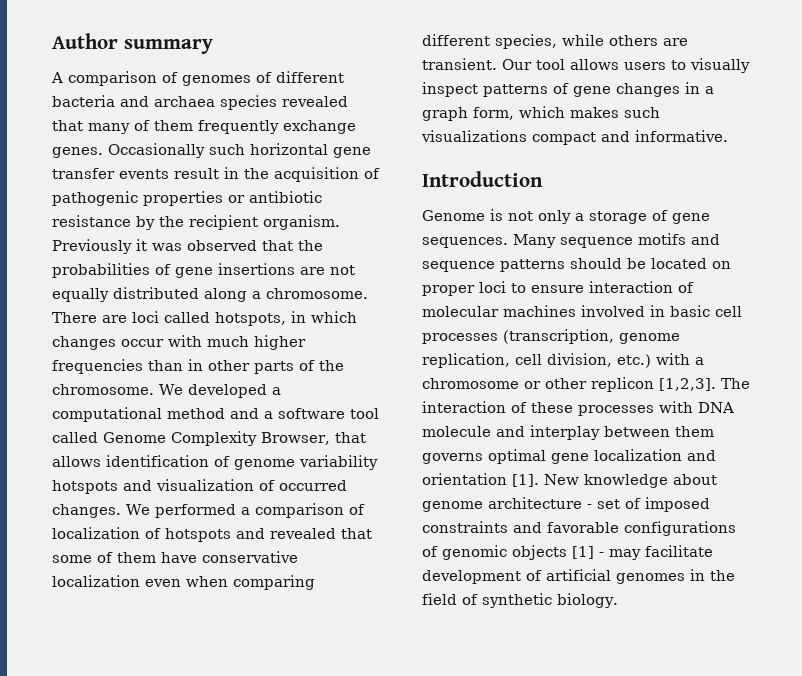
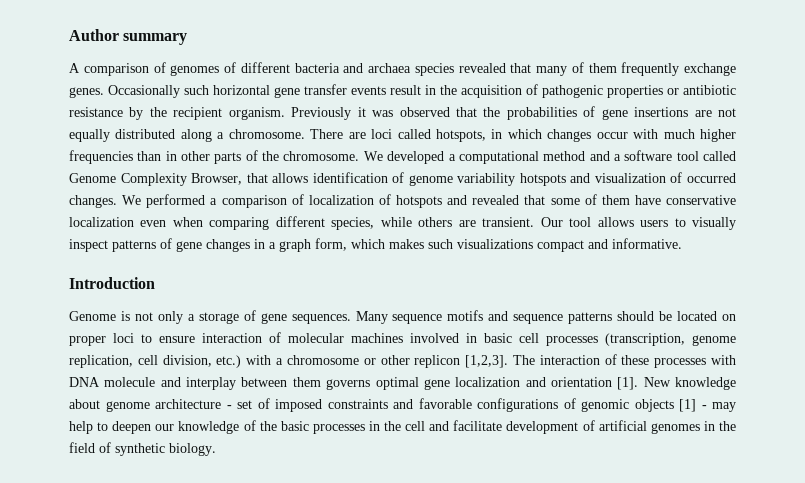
- New knowledge about genome architecture - set of imposed constraints and favorable configurations of genomic objects [1] - may facilitate development of artificial genomes in the field of synthetic biology.
+ New knowledge about genome architecture - set of imposed constraints and favorable configurations of genomic objects [1] - may help to deepen our knowledge of the basic processes in the cell and facilitate development of artificial genomes in the field of synthetic biology.

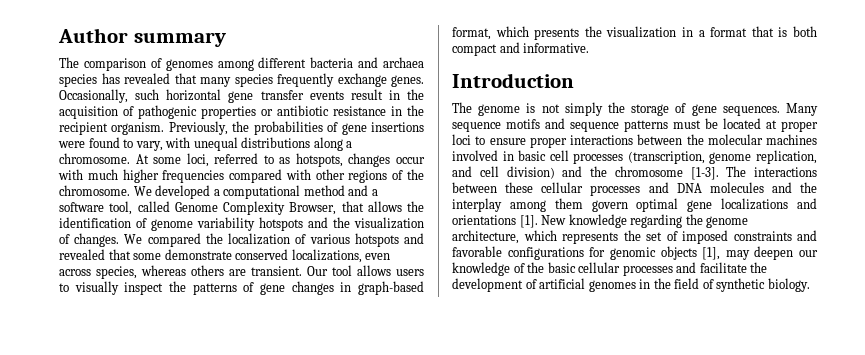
- A comparison of genomes of different bacteria and archaea species revealed that many of them frequently exchange genes.
+ The comparison of genomes among different bacteria and archaea species has revealed that many species frequently exchange genes.
- Occasionally such horizontal gene transfer events result in the acquisition of pathogenic properties or antibiotic resistance by the recipient organism.
+ Occasionally, such horizontal gene transfer events result in the acquisition of pathogenic properties or antibiotic resistance in the recipient organism.
- Previously it was observed that the probabilities of gene insertions are not equally distributed along a chromosome. There are loci called hotspots, in which changes occur with much higher frequencies than in other parts of the chromosome.
+ Previously, the probabilities of gene insertions were found to vary, with unequal distributions along a chromosome. At some loci, referred to as hotspots, changes occur with much higher frequencies compared with other regions of the chromosome.
- We developed a computational method and a software tool called Genome Complexity Browser, that allows identification of genome variability hotspots and visualization of occurred changes.
+ We developed a computational method and a software tool, called Genome Complexity Browser, that allows the identification of genome variability hotspots and the visualization of changes.
- We performed a comparison of localization of hotspots and revealed that some of them have conservative localization even when comparing different species, while others are transient.
+ We compared the localization of various hotspots and revealed that some demonstrate conserved localizations, even across species, whereas others are transient.
- Our tool allows users to visually inspect patterns of gene changes in a graph form, which makes such visualizations compact and informative.
+ Our tool allows users to visually inspect the patterns of gene changes in graph-based format, which presents the visualization in a format that is both compact and informative.
  Introduction
- Genome is not only a storage of gene sequences.
+ The genome is not simply the storage of gene sequences.
- Many sequence motifs and sequence patterns should be located on proper loci to ensure interaction of molecular machines involved in basic cell processes (transcription, genome replication, cell division, etc.) with a chromosome or other replicon [1,2,3]. The interaction of these processes with DNA molecule and interplay between them governs optimal gene localization and orientation [1]. New knowledge about genome architecture - set of imposed constraints and favorable configurations of genomic objects [1] - may help to deepen our knowledge of the basic processes in the cell and facilitate development of artificial genomes in the field of synthetic biology.
+ Many sequence motifs and sequence patterns must be located at proper loci to ensure proper interactions between the molecular machines involved in basic cell processes (transcription, genome replication, and cell division) and the chromosome [1-3]. The interactions between these cellular processes and DNA molecules and the interplay among them govern optimal gene localizations and orientations [1]. New knowledge regarding the genome architecture, which represents the set of imposed constraints and favorable configurations for genomic objects [1], may deepen our knowledge of the basic cellular processes and facilitate the development of artificial genomes in the field of synthetic biology.

